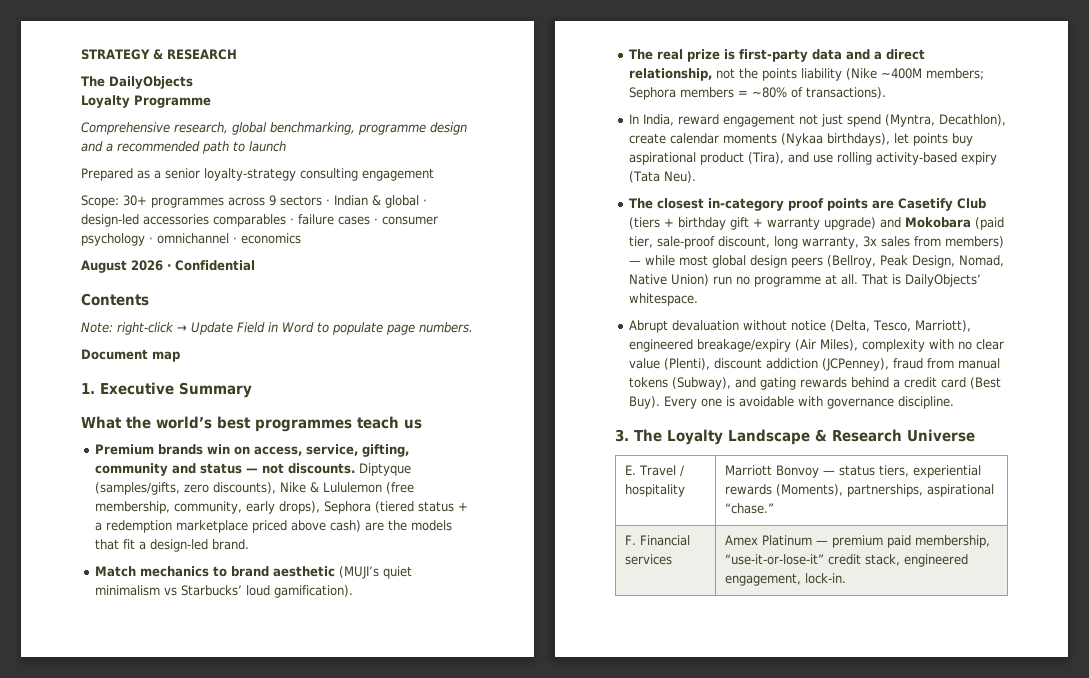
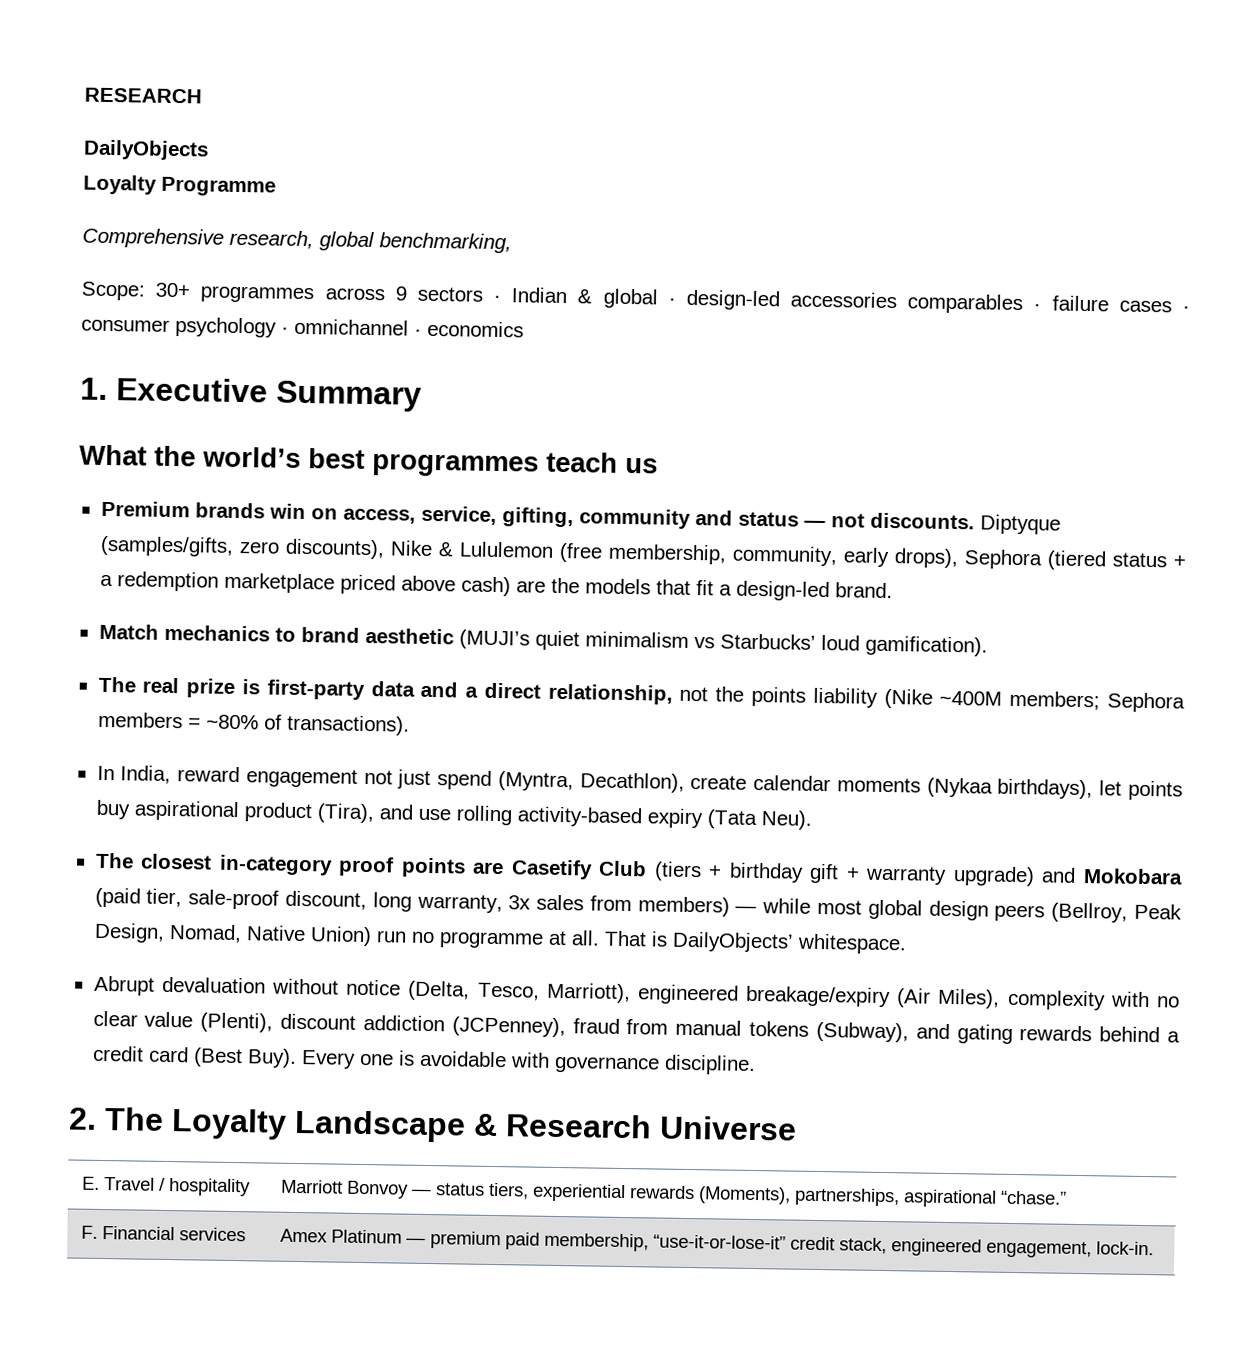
- STRATEGY & RESEARCH
+ RESEARCH
- The DailyObjects
+ DailyObjects
- Comprehensive research, global benchmarking, programme design and a recommended path to launch
- Prepared as a senior loyalty-strategy consulting engagement
+ Comprehensive research, global benchmarking,
- August 2026 · Confidential
- Contents
- Note: right-click → Update Field in Word to populate page numbers.
- Document map
- 3. The Loyalty Landscape & Research Universe
+ 2. The Loyalty Landscape & Research Universe

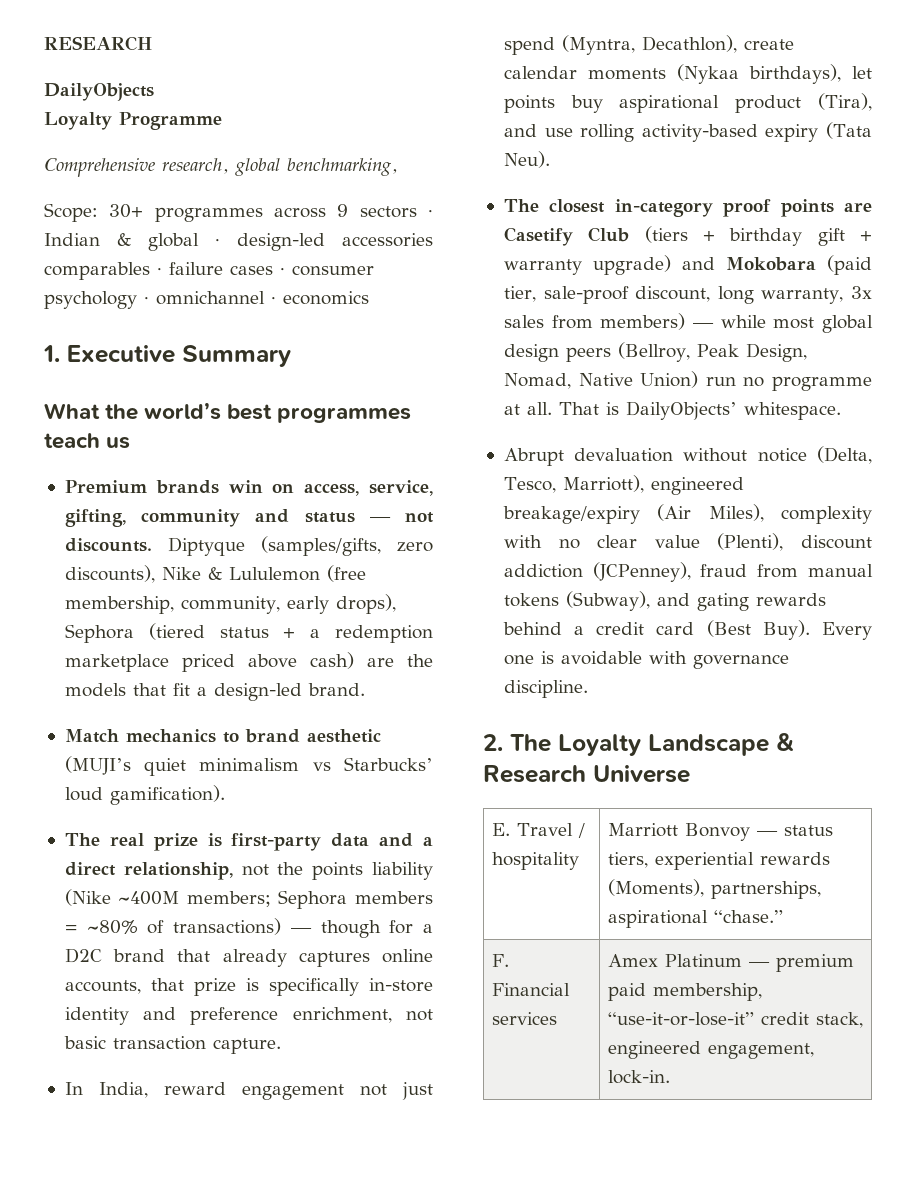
- The real prize is first-party data and a direct relationship, not the points liability (Nike ~400M members; Sephora members = ~80% of transactions).
+ The real prize is first-party data and a direct relationship, not the points liability (Nike ~400M members; Sephora members = ~80% of transactions) — though for a D2C brand that already captures online accounts, that prize is specifically in-store identity and preference enrichment, not basic transaction capture.

